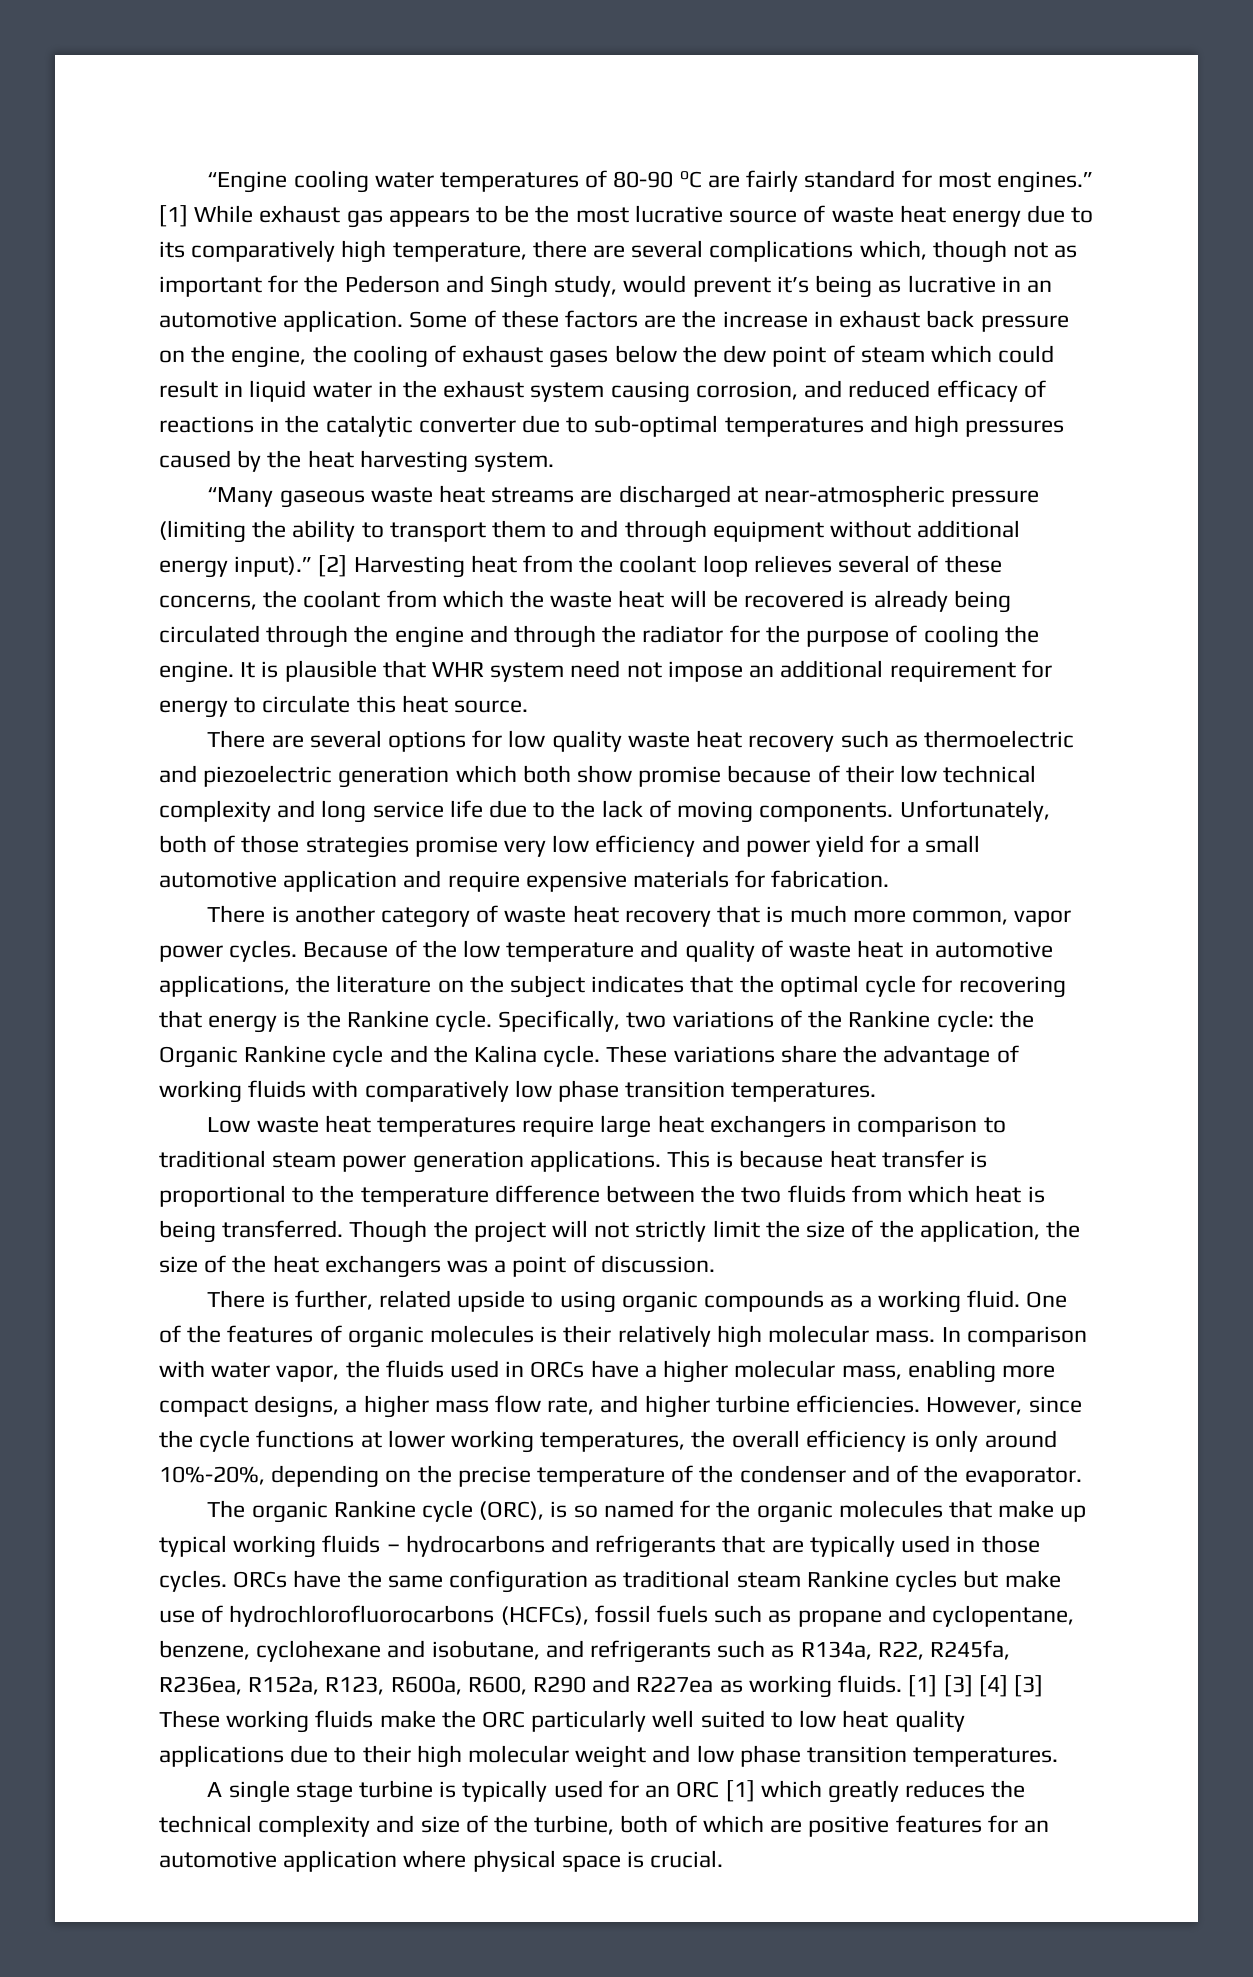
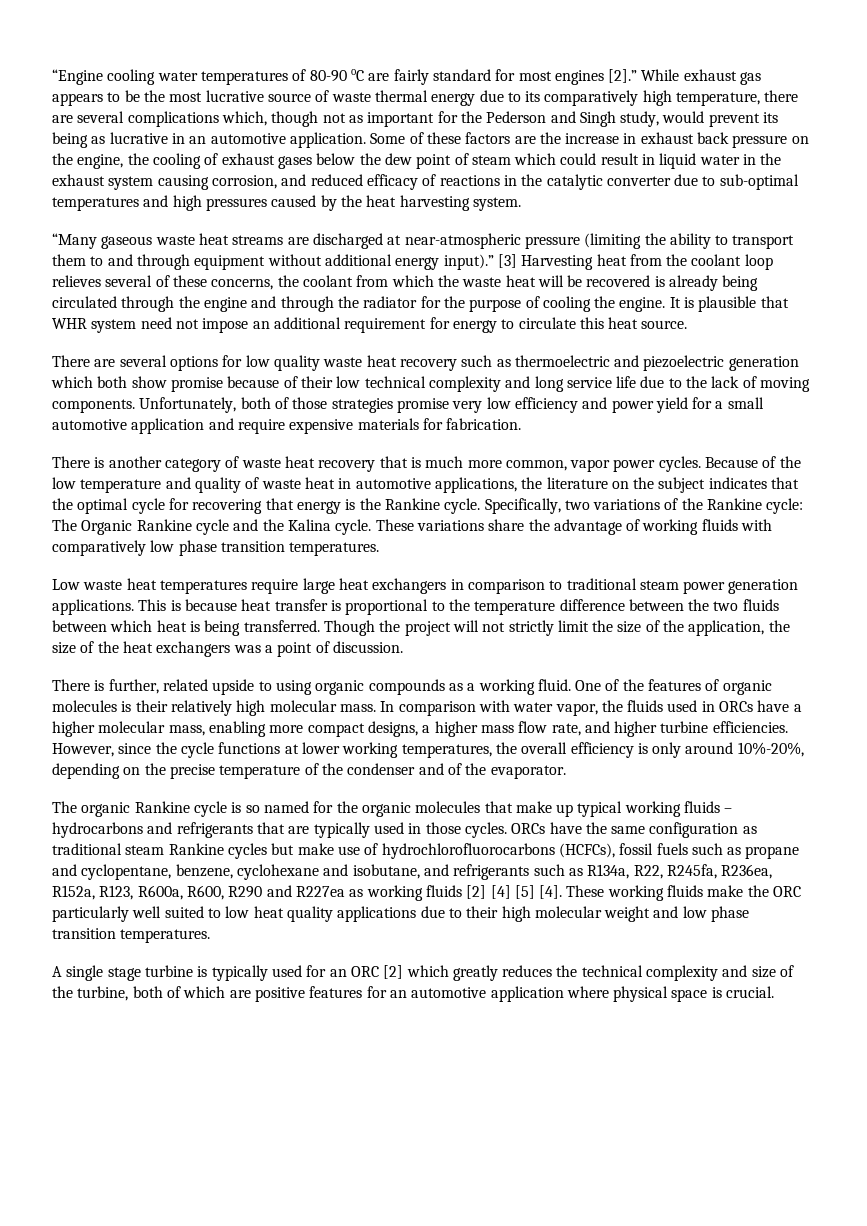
- “Engine cooling water temperatures of 80-90 oC are fairly standard for most engines.” [1] While exhaust gas appears to be the most lucrative source of waste heat energy due to its comparatively high temperature, there are several complications which, though not as important for the Pederson and Singh study, would prevent it’s being as lucrative in an automotive application.
+ “Engine cooling water temperatures of 80-90 oC are fairly standard for most engines [2].” While exhaust gas appears to be the most lucrative source of waste thermal energy due to its comparatively high temperature, there are several complications which, though not as important for the Pederson and Singh study, would prevent its being as lucrative in an automotive application.
- [2] Harvesting heat from the coolant loop relieves several of these concerns, the coolant from which the waste heat will be recovered is already being circulated through the engine and through the radiator for the purpose of cooling the engine.
+ [3] Harvesting heat from the coolant loop relieves several of these concerns, the coolant from which the waste heat will be recovered is already being circulated through the engine and through the radiator for the purpose of cooling the engine.
- Specifically, two variations of the Rankine cycle: the Organic Rankine cycle and the Kalina cycle.
+ Specifically, two variations of the Rankine cycle: The Organic Rankine cycle and the Kalina cycle.
- This is because heat transfer is proportional to the temperature difference between the two fluids from which heat is being transferred.
+ This is because heat transfer is proportional to the temperature difference between the two fluids between which heat is being transferred.
- The organic Rankine cycle (ORC), is so named for the organic molecules that make up typical working fluids – hydrocarbons and refrigerants that are typically used in those cycles.
+ The organic Rankine cycle is so named for the organic molecules that make up typical working fluids – hydrocarbons and refrigerants that are typically used in those cycles.
- ORCs have the same configuration as traditional steam Rankine cycles but make use of hydrochlorofluorocarbons (HCFCs), fossil fuels such as propane and cyclopentane, benzene, cyclohexane and isobutane, and refrigerants such as R134a, R22, R245fa, R236ea, R152a, R123, R600a, R600, R290 and R227ea as working fluids. [1] [3] [4] [3] These working fluids make the ORC particularly well suited to low heat quality applications due to their high molecular weight and low phase transition temperatures.
+ ORCs have the same configuration as traditional steam Rankine cycles but make use of hydrochlorofluorocarbons (HCFCs), fossil fuels such as propane and cyclopentane, benzene, cyclohexane and isobutane, and refrigerants such as R134a, R22, R245fa, R236ea, R152a, R123, R600a, R600, R290 and R227ea as working fluids [2] [4] [5] [4]. These working fluids make the ORC particularly well suited to low heat quality applications due to their high molecular weight and low phase transition temperatures.
- A single stage turbine is typically used for an ORC [1] which greatly reduces the technical complexity and size of the turbine, both of which are positive features for an automotive application where physical space is crucial.
+ A single stage turbine is typically used for an ORC [2] which greatly reduces the technical complexity and size of the turbine, both of which are positive features for an automotive application where physical space is crucial.

